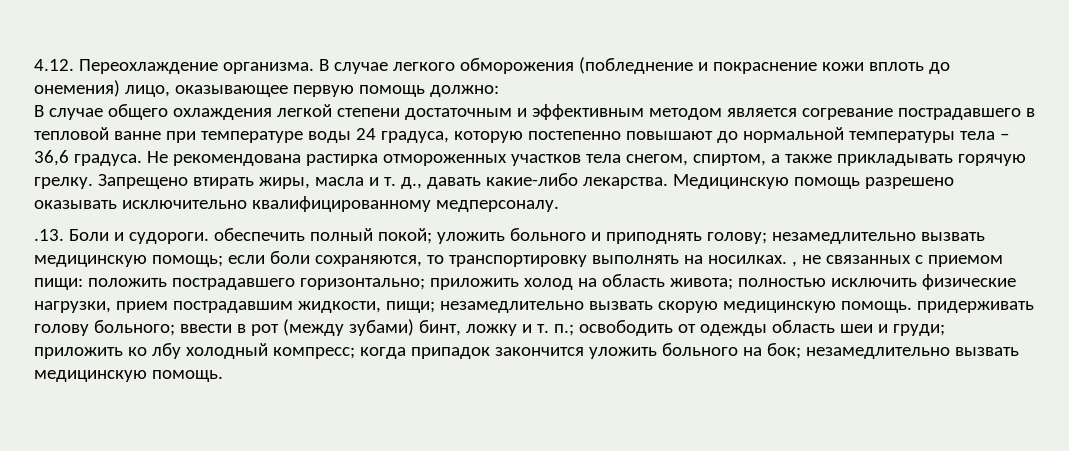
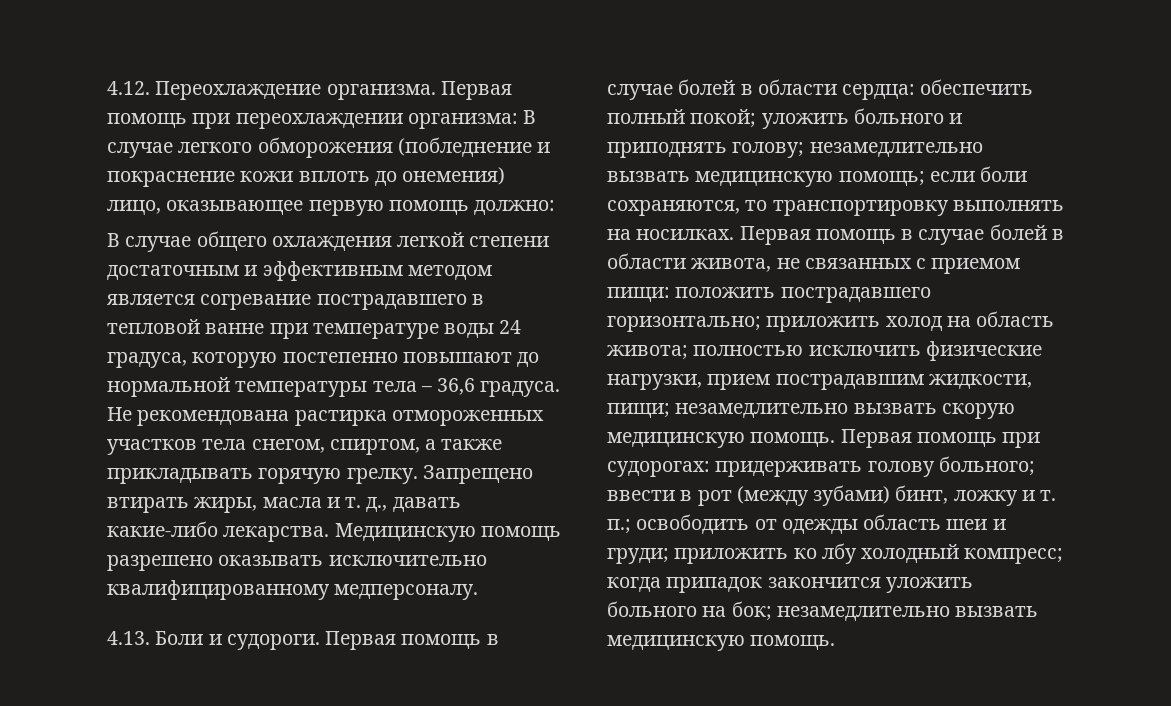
- В случае легкого обморожения (побледнение и покраснение кожи вплоть до онемения) лицо, оказывающее первую помощь должно:
+ Первая помощь при переохлаждении организма: В случае легкого обморожения (побледнение и покраснение кожи вплоть до онемения) лицо, оказывающее первую помощь должно:
- .13. Боли и судороги. обеспечить полный покой;
+ 4.13. Боли и судороги. Первая помощь в случае болей в области сердца: обеспечить полный покой;
- если боли сохраняются, то транспортировку выполнять на носилках. , не связанных с приемом пищи:
+ если боли сохраняются, то транспортировку выполнять на носилках. Первая помощь в случае болей в области живота, не связанных с приемом пищи:
- незамедлительно вызвать скорую медицинскую помощь. придерживать голову больного;
+ незамедлительно вызвать скорую медицинскую помощь. Первая помощь при судорогах: придерживать голову больного;

